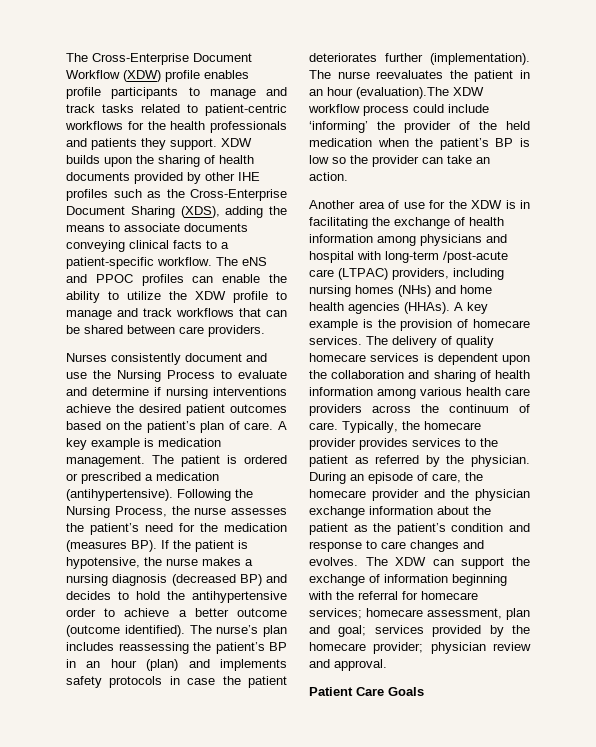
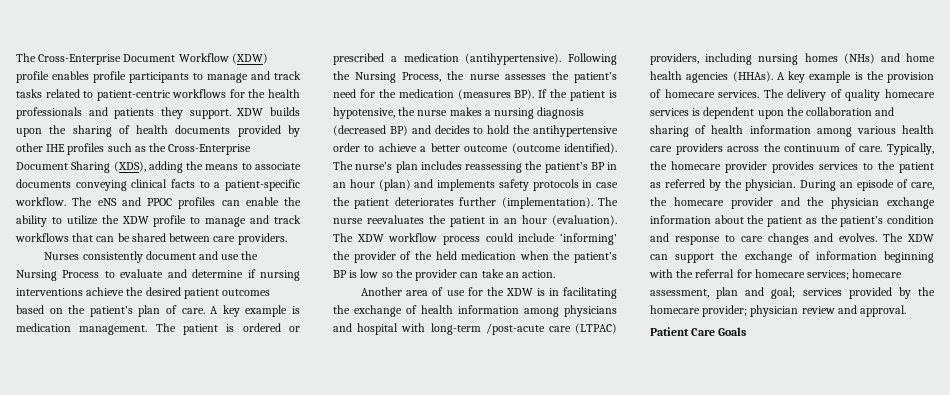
- The nurse reevaluates the patient in an hour (evaluation).The XDW workflow process could include ‘informing’ the provider of the held medication when the patient’s BP is low so the provider can take an action.
+ The nurse reevaluates the patient in an hour (evaluation). The XDW workflow process could include ‘informing’ the provider of the held medication when the patient’s BP is low so the provider can take an action.

